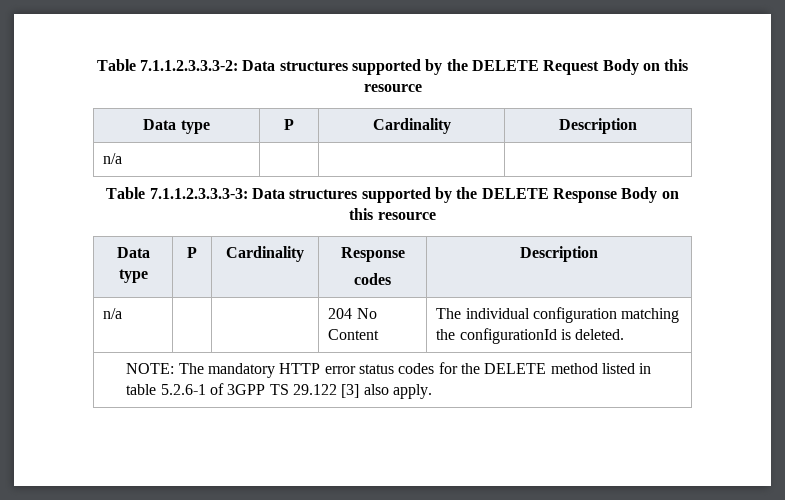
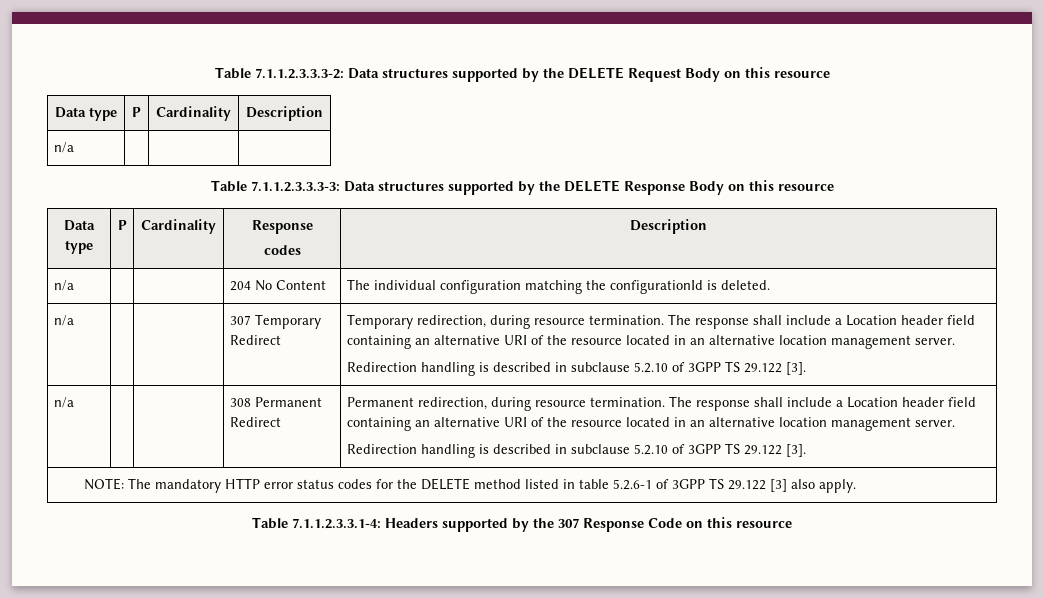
+ n/a | | | 307 Temporary Redirect | Temporary redirection, during resource termination. The response shall include a Location header field containing an alternative URI of the resource located in an alternative location management server.
+ Redirection handling is described in subclause 5.2.10 of 3GPP TS 29.122 [3].
+ n/a | | | 308 Permanent Redirect | Permanent redirection, during resource termination. The response shall include a Location header field containing an alternative URI of the resource located in an alternative location management server.
+ Redirection handling is described in subclause 5.2.10 of 3GPP TS 29.122 [3].
+ Table 7.1.1.2.3.3.1-4: Headers supported by the 307 Response Code on this resource

